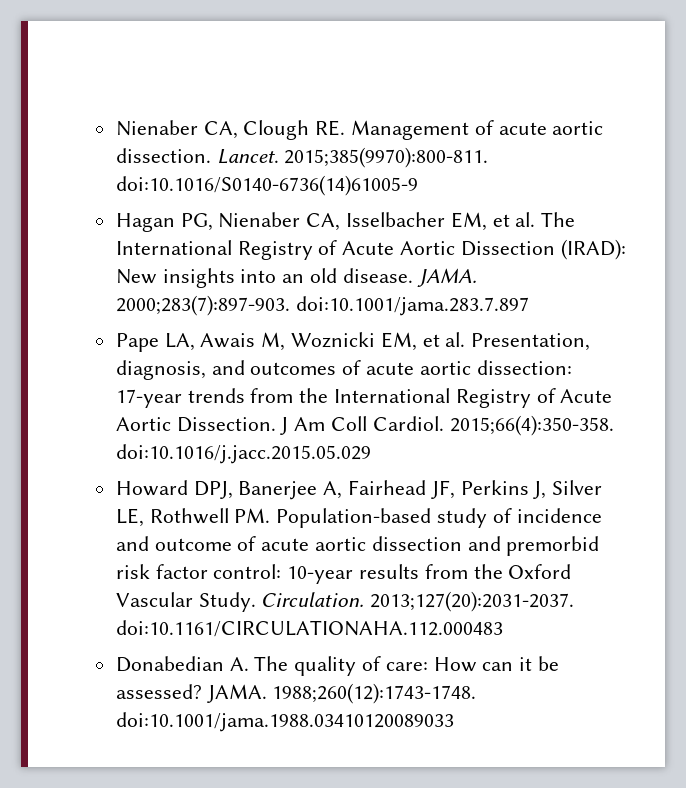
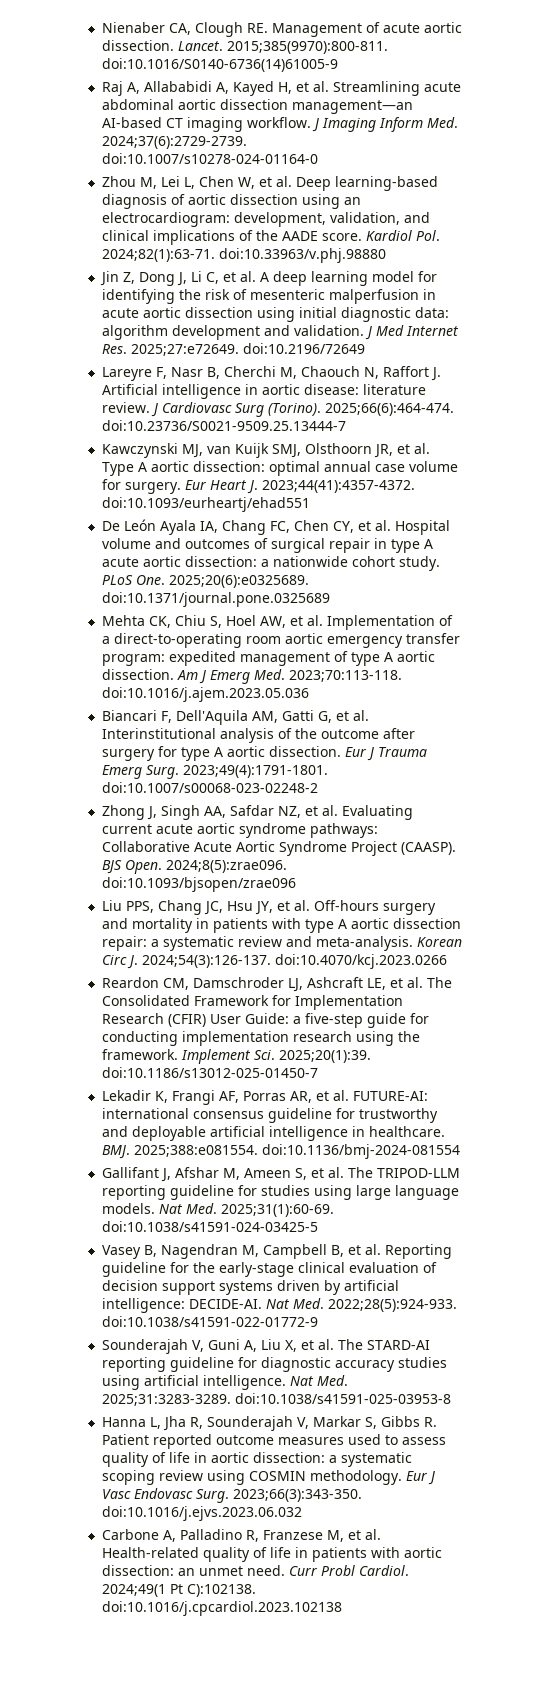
- Hagan PG, Nienaber CA, Isselbacher EM, et al. The International Registry of Acute Aortic Dissection (IRAD): New insights into an old disease. JAMA. 2000;283(7):897-903. doi:10.1001/jama.283.7.897
- Pape LA, Awais M, Woznicki EM, et al. Presentation, diagnosis, and outcomes of acute aortic dissection: 17-year trends from the International Registry of Acute Aortic Dissection. J Am Coll Cardiol. 2015;66(4):350-358. doi:10.1016/j.jacc.2015.05.029
- Howard DPJ, Banerjee A, Fairhead JF, Perkins J, Silver LE, Rothwell PM. Population-based study of incidence and outcome of acute aortic dissection and premorbid risk factor control: 10-year results from the Oxford Vascular Study. Circulation. 2013;127(20):2031-2037. doi:10.1161/CIRCULATIONAHA.112.000483
- Donabedian A. The quality of care: How can it be assessed? JAMA. 1988;260(12):1743-1748. doi:10.1001/jama.1988.03410120089033
+ Raj A, Allababidi A, Kayed H, et al. Streamlining acute abdominal aortic dissection management—an AI-based CT imaging workflow. J Imaging Inform Med. 2024;37(6):2729-2739. doi:10.1007/s10278-024-01164-0
+ Zhou M, Lei L, Chen W, et al. Deep learning-based diagnosis of aortic dissection using an electrocardiogram: development, validation, and clinical implications of the AADE score. Kardiol Pol. 2024;82(1):63-71. doi:10.33963/v.phj.98880
+ Jin Z, Dong J, Li C, et al. A deep learning model for identifying the risk of mesenteric malperfusion in acute aortic dissection using initial diagnostic data: algorithm development and validation. J Med Internet Res. 2025;27:e72649. doi:10.2196/72649
+ Lareyre F, Nasr B, Cherchi M, Chaouch N, Raffort J. Artificial intelligence in aortic disease: literature review. J Cardiovasc Surg (Torino). 2025;66(6):464-474. doi:10.23736/S0021-9509.25.13444-7
+ Kawczynski MJ, van Kuijk SMJ, Olsthoorn JR, et al. Type A aortic dissection: optimal annual case volume for surgery. Eur Heart J. 2023;44(41):4357-4372. doi:10.1093/eurheartj/ehad551
+ De León Ayala IA, Chang FC, Chen CY, et al. Hospital volume and outcomes of surgical repair in type A acute aortic dissection: a nationwide cohort study. PLoS One. 2025;20(6):e0325689. doi:10.1371/journal.pone.0325689
+ Mehta CK, Chiu S, Hoel AW, et al. Implementation of a direct-to-operating room aortic emergency transfer program: expedited management of type A aortic dissection. Am J Emerg Med. 2023;70:113-118. doi:10.1016/j.ajem.2023.05.036
+ Biancari F, Dell'Aquila AM, Gatti G, et al. Interinstitutional analysis of the outcome after surgery for type A aortic dissection. Eur J Trauma Emerg Surg. 2023;49(4):1791-1801. doi:10.1007/s00068-023-02248-2
+ Zhong J, Singh AA, Safdar NZ, et al. Evaluating current acute aortic syndrome pathways: Collaborative Acute Aortic Syndrome Project (CAASP). BJS Open. 2024;8(5):zrae096. doi:10.1093/bjsopen/zrae096
+ Liu PPS, Chang JC, Hsu JY, et al. Off-hours surgery and mortality in patients with type A aortic dissection repair: a systematic review and meta-analysis. Korean Circ J. 2024;54(3):126-137. doi:10.4070/kcj.2023.0266
+ Reardon CM, Damschroder LJ, Ashcraft LE, et al. The Consolidated Framework for Implementation Research (CFIR) User Guide: a five-step guide for conducting implementation research using the framework. Implement Sci. 2025;20(1):39. doi:10.1186/s13012-025-01450-7
+ Lekadir K, Frangi AF, Porras AR, et al. FUTURE-AI: international consensus guideline for trustworthy and deployable artificial intelligence in healthcare. BMJ. 2025;388:e081554. doi:10.1136/bmj-2024-081554
+ Gallifant J, Afshar M, Ameen S, et al. The TRIPOD-LLM reporting guideline for studies using large language models. Nat Med. 2025;31(1):60-69. doi:10.1038/s41591-024-03425-5
+ Vasey B, Nagendran M, Campbell B, et al. Reporting guideline for the early-stage clinical evaluation of decision support systems driven by artificial intelligence: DECIDE-AI. Nat Med. 2022;28(5):924-933. doi:10.1038/s41591-022-01772-9
+ Sounderajah V, Guni A, Liu X, et al. The STARD-AI reporting guideline for diagnostic accuracy studies using artificial intelligence. Nat Med. 2025;31:3283-3289. doi:10.1038/s41591-025-03953-8
+ Hanna L, Jha R, Sounderajah V, Markar S, Gibbs R. Patient reported outcome measures used to assess quality of life in aortic dissection: a systematic scoping review using COSMIN methodology. Eur J Vasc Endovasc Surg. 2023;66(3):343-350. doi:10.1016/j.ejvs.2023.06.032
+ Carbone A, Palladino R, Franzese M, et al. Health-related quality of life in patients with aortic dissection: an unmet need. Curr Probl Cardiol. 2024;49(1 Pt C):102138. doi:10.1016/j.cpcardiol.2023.102138

